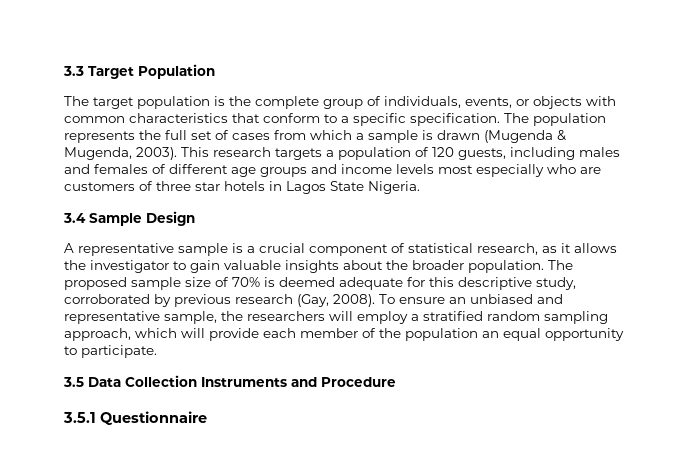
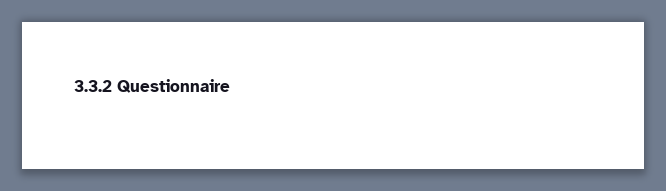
- 3.3 Target Population
- The target population is the complete group of individuals, events, or objects with common characteristics that conform to a specific specification. The population represents the full set of cases from which a sample is drawn (Mugenda & Mugenda, 2003). This research targets a population of 120 guests, including males and females of different age groups and income levels most especially who are customers of three star hotels in Lagos State Nigeria.
- 3.4 Sample Design
- A representative sample is a crucial component of statistical research, as it allows the investigator to gain valuable insights about the broader population. The proposed sample size of 70% is deemed adequate for this descriptive study, corroborated by previous research (Gay, 2008). To ensure an unbiased and representative sample, the researchers will employ a stratified random sampling approach, which will provide each member of the population an equal opportunity to participate.
- 3.5 Data Collection Instruments and Procedure
- 3.5.1 Questionnaire
+ 3.3.2 Questionnaire

